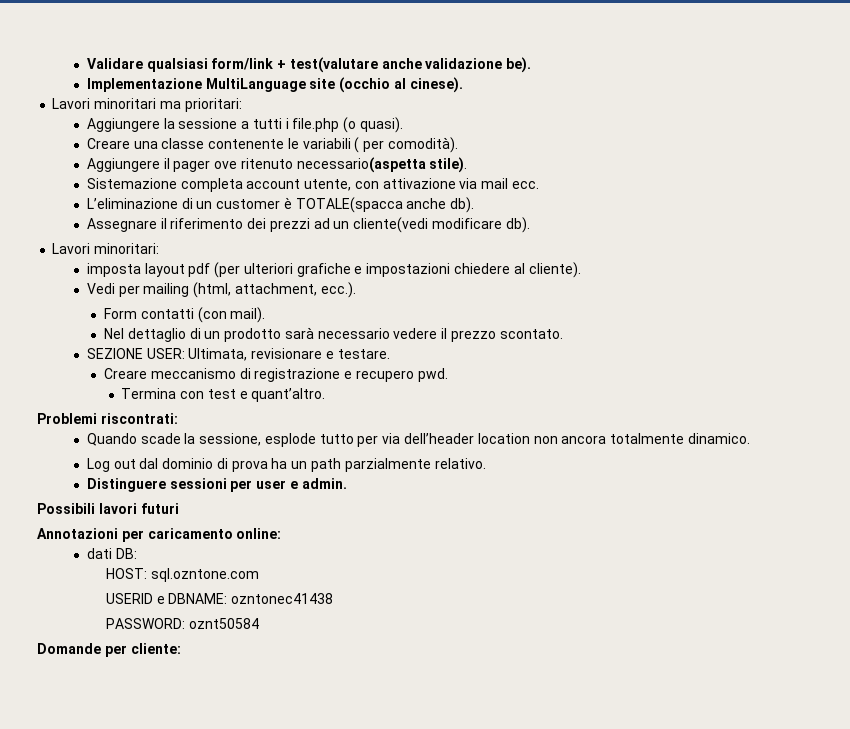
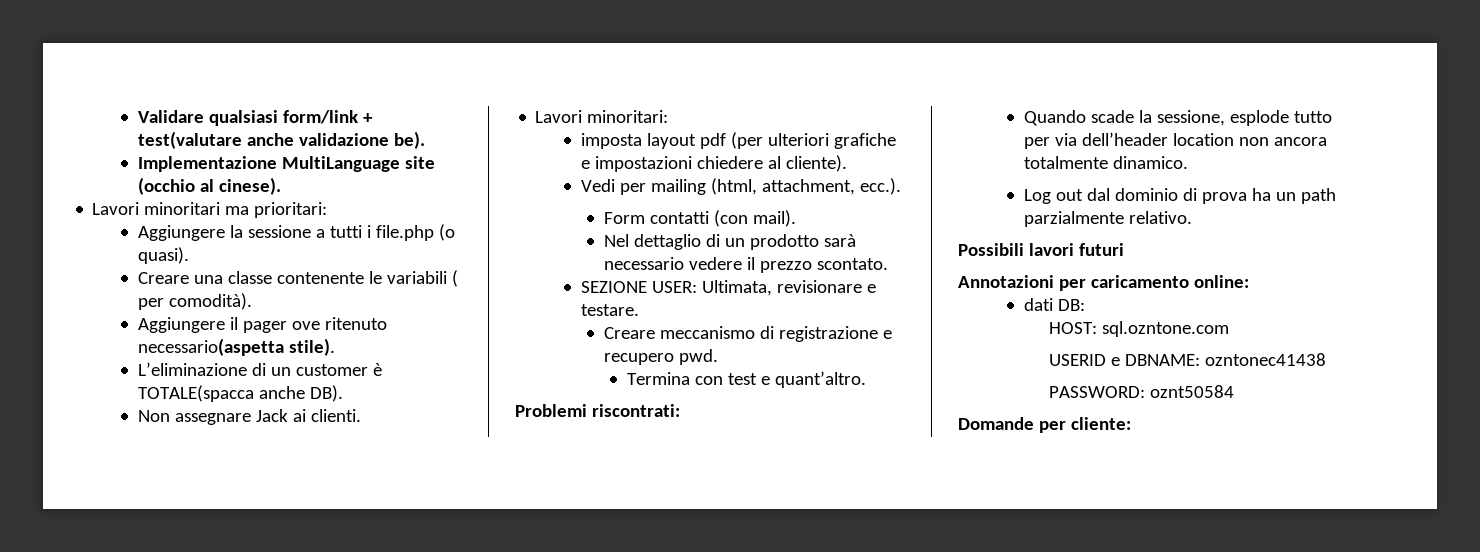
- Sistemazione completa account utente, con attivazione via mail ecc.
- L’eliminazione di un customer è TOTALE(spacca anche db).
- Assegnare il riferimento dei prezzi ad un cliente(vedi modificare db).
+ L’eliminazione di un customer è TOTALE(spacca anche DB).
+ Non assegnare Jack ai clienti.
- Distinguere sessioni per user e admin.

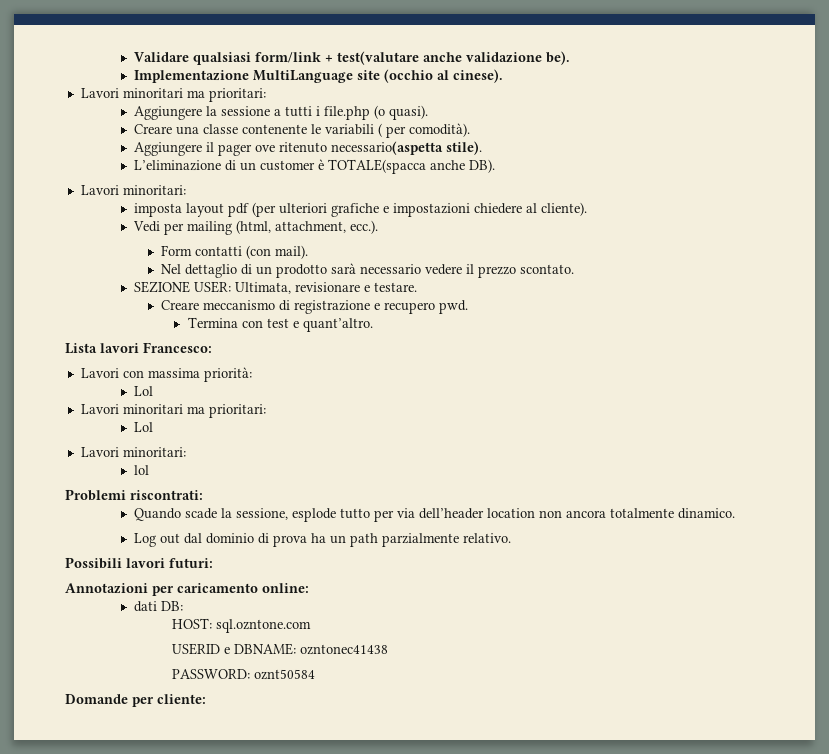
- Non assegnare Jack ai clienti.
+ Lista lavori Francesco:
+ Lavori con massima priorità:
+ Lol
+ Lavori minoritari ma prioritari:
+ Lol
+ Lavori minoritari:
+ lol
- Possibili lavori futuri
+ Possibili lavori futuri:

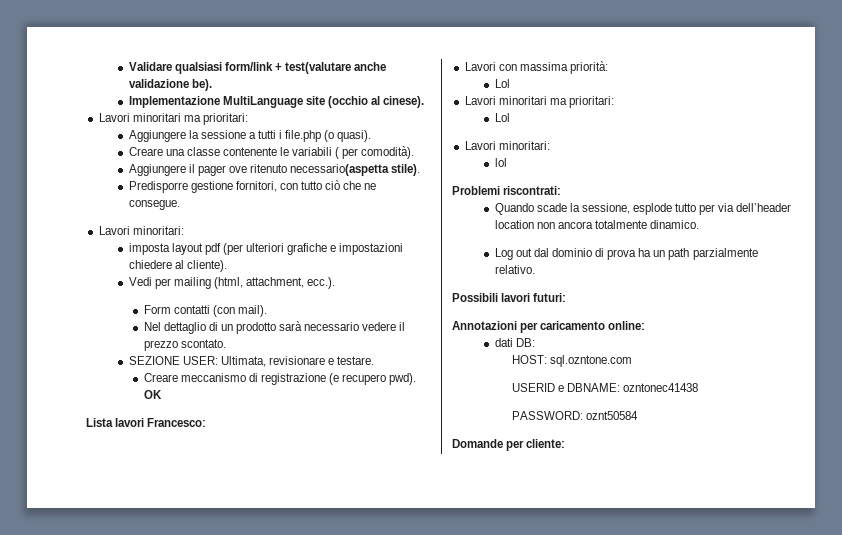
- L’eliminazione di un customer è TOTALE(spacca anche DB).
+ Predisporre gestione fornitori, con tutto ciò che ne consegue.
- Creare meccanismo di registrazione e recupero pwd.
- Termina con test e quant’altro.
+ Creare meccanismo di registrazione (e recupero pwd). OK

